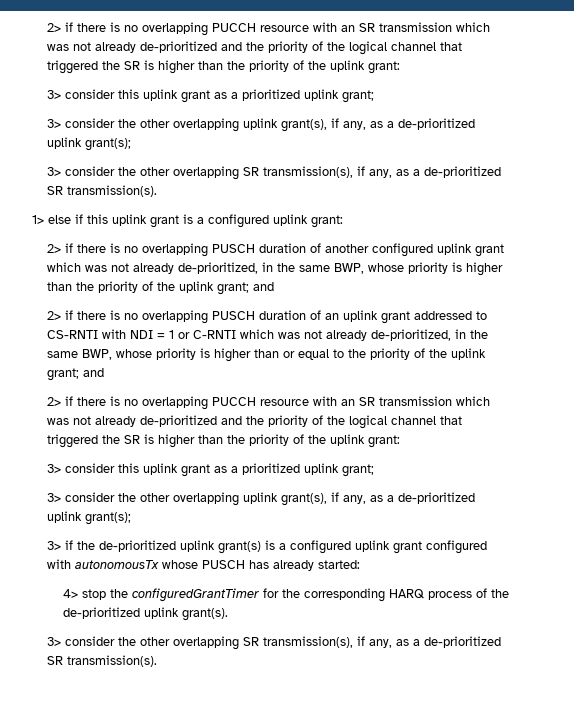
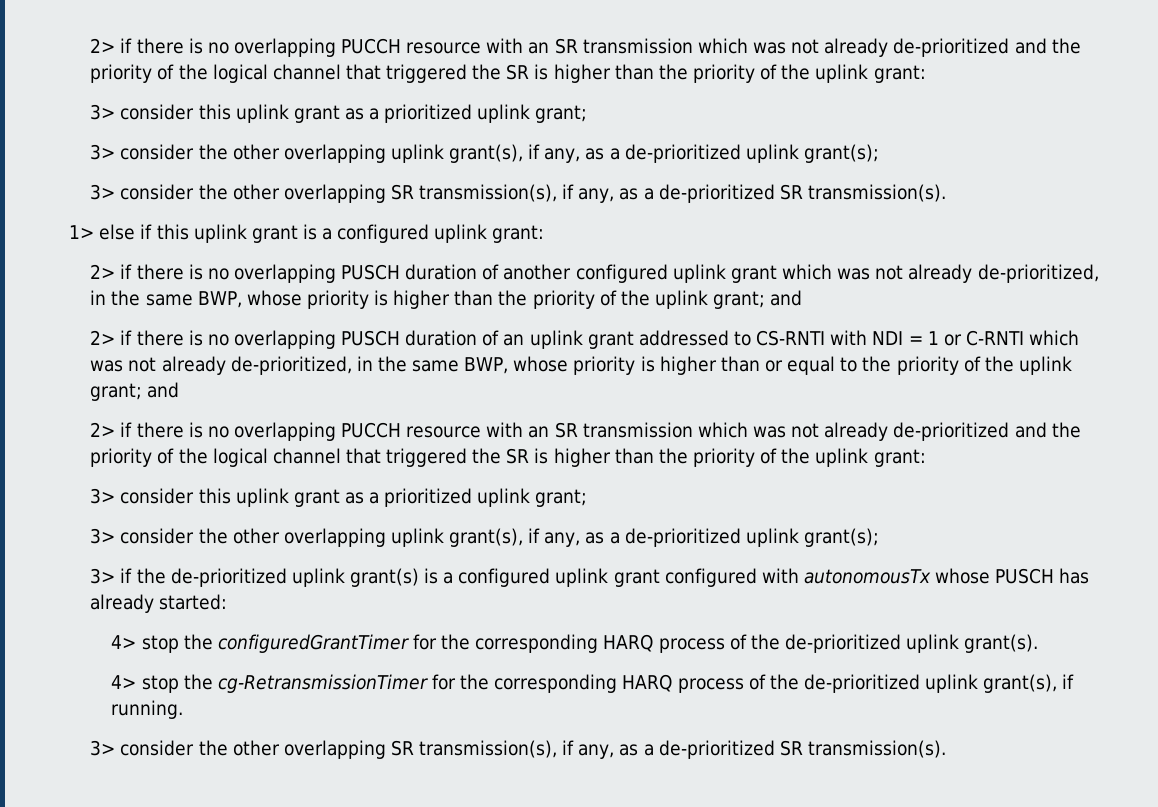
+ 4> stop the cg-RetransmissionTimer for the corresponding HARQ process of the de-prioritized uplink grant(s), if running.

